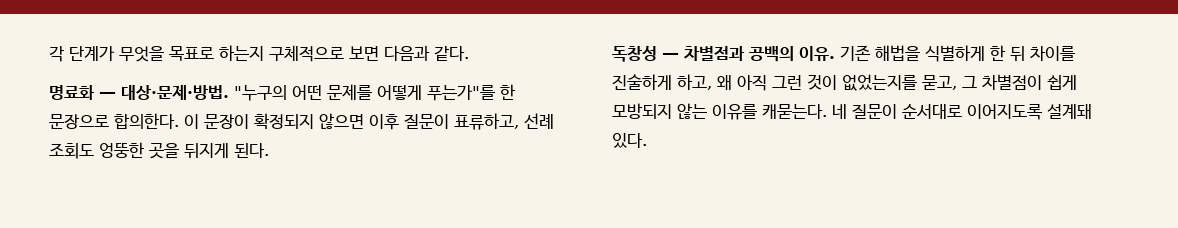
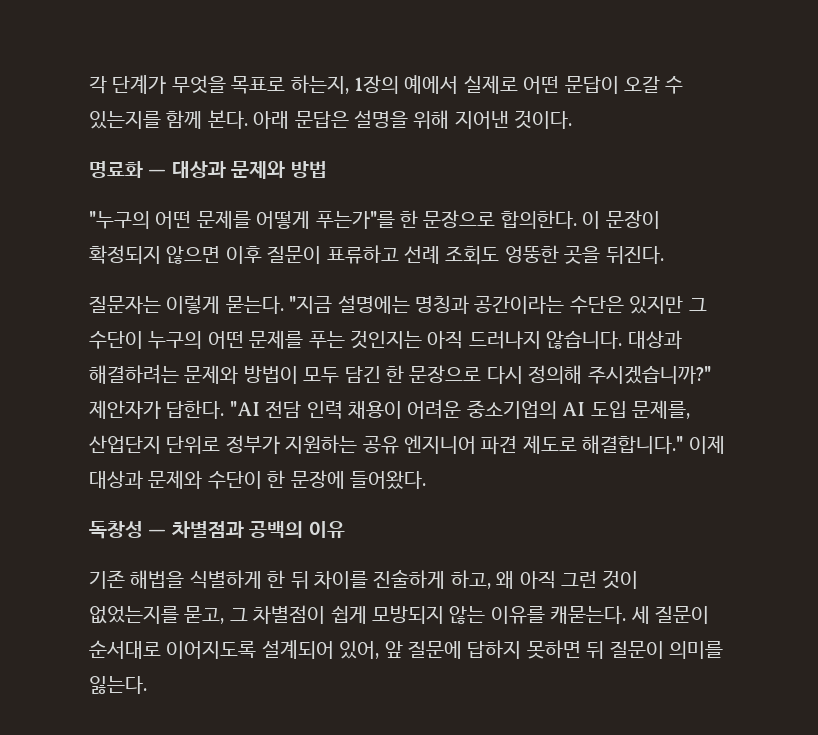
- 각 단계가 무엇을 목표로 하는지 구체적으로 보면 다음과 같다.
+ 각 단계가 무엇을 목표로 하는지, 1장의 예에서 실제로 어떤 문답이 오갈 수 있는지를 함께 본다. 아래 문답은 설명을 위해 지어낸 것이다.
- 명료화 — 대상·문제·방법. "누구의 어떤 문제를 어떻게 푸는가"를 한 문장으로 합의한다.
+ 명료화 — 대상과 문제와 방법
+ "누구의 어떤 문제를 어떻게 푸는가"를 한 문장으로 합의한다.
- 이 문장이 확정되지 않으면 이후 질문이 표류하고, 선례 조회도 엉뚱한 곳을 뒤지게 된다.
+ 이 문장이 확정되지 않으면 이후 질문이 표류하고 선례 조회도 엉뚱한 곳을 뒤진다.
+ 질문자는 이렇게 묻는다. "지금 설명에는 명칭과 공간이라는 수단은 있지만 그 수단이 누구의 어떤 문제를 푸는 것인지는 아직 드러나지 않습니다. 대상과 해결하려는 문제와 방법이 모두 담긴 한 문장으로 다시 정의해 주시겠습니까?" 제안자가 답한다. "AI 전담 인력 채용이 어려운 중소기업의 AI 도입 문제를, 산업단지 단위로 정부가 지원하는 공유 엔지니어 파견 제도로 해결합니다." 이제 대상과 문제와 수단이 한 문장에 들어왔다.
- 독창성 — 차별점과 공백의 이유. 기존 해법을 식별하게 한 뒤 차이를 진술하게 하고, 왜 아직 그런 것이 없었는지를 묻고, 그 차별점이 쉽게 모방되지 않는 이유를 캐묻는다.
+ 독창성 — 차별점과 공백의 이유
+ 기존 해법을 식별하게 한 뒤 차이를 진술하게 하고, 왜 아직 그런 것이 없었는지를 묻고, 그 차별점이 쉽게 모방되지 않는 이유를 캐묻는다.
- 네 질문이 순서대로 이어지도록 설계돼 있다.
+ 세 질문이 순서대로 이어지도록 설계되어 있어, 앞 질문에 답하지 못하면 뒤 질문이 의미를 잃는다.

